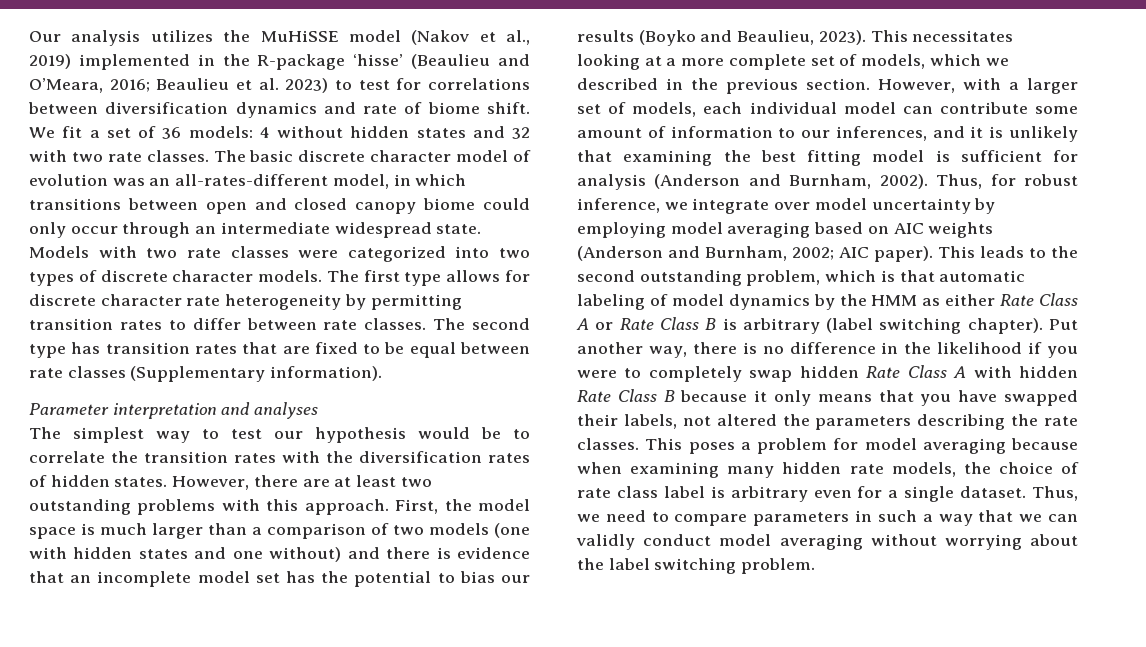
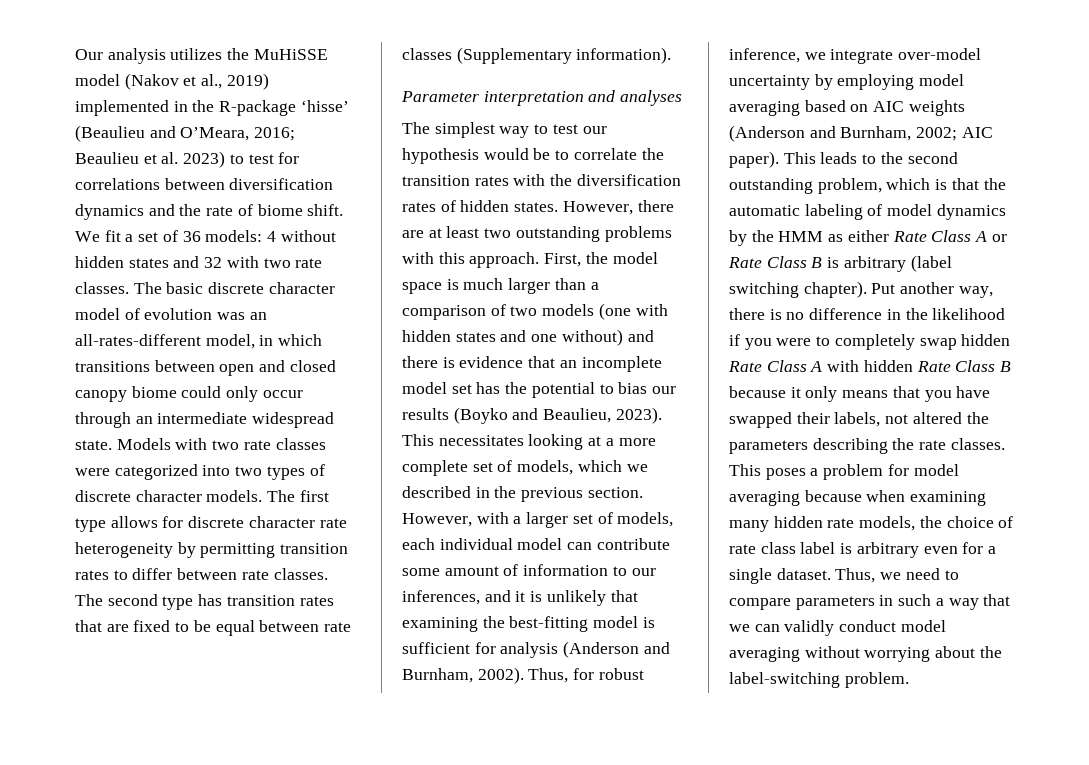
- Our analysis utilizes the MuHiSSE model (Nakov et al., 2019) implemented in the R-package ‘hisse’ (Beaulieu and O’Meara, 2016; Beaulieu et al. 2023) to test for correlations between diversification dynamics and rate of biome shift.
+ Our analysis utilizes the MuHiSSE model (Nakov et al., 2019) implemented in the R-package ‘hisse’ (Beaulieu and O’Meara, 2016; Beaulieu et al. 2023) to test for correlations between diversification dynamics and the rate of biome shift.
- However, with a larger set of models, each individual model can contribute some amount of information to our inferences, and it is unlikely that examining the best fitting model is sufficient for analysis (Anderson and Burnham, 2002).
+ However, with a larger set of models, each individual model can contribute some amount of information to our inferences, and it is unlikely that examining the best-fitting model is sufficient for analysis (Anderson and Burnham, 2002).
- Thus, for robust inference, we integrate over model uncertainty by employing model averaging based on AIC weights (Anderson and Burnham, 2002; AIC paper).
+ Thus, for robust inference, we integrate over-model uncertainty by employing model averaging based on AIC weights (Anderson and Burnham, 2002; AIC paper).
- This leads to the second outstanding problem, which is that automatic labeling of model dynamics by the HMM as either Rate Class A or Rate Class B is arbitrary (label switching chapter).
+ This leads to the second outstanding problem, which is that the automatic labeling of model dynamics by the HMM as either Rate Class A or Rate Class B is arbitrary (label switching chapter).
- Thus, we need to compare parameters in such a way that we can validly conduct model averaging without worrying about the label switching problem.
+ Thus, we need to compare parameters in such a way that we can validly conduct model averaging without worrying about the label-switching problem.

